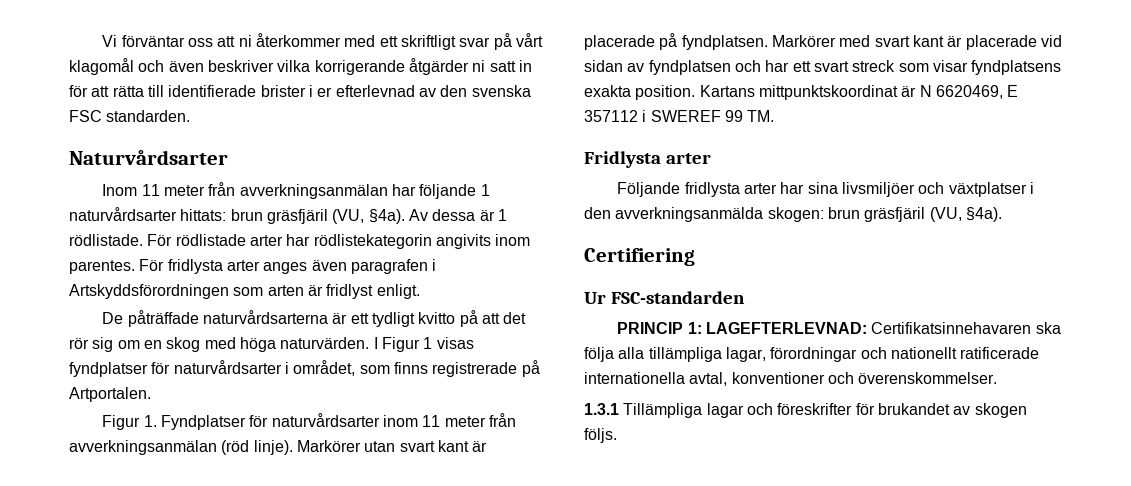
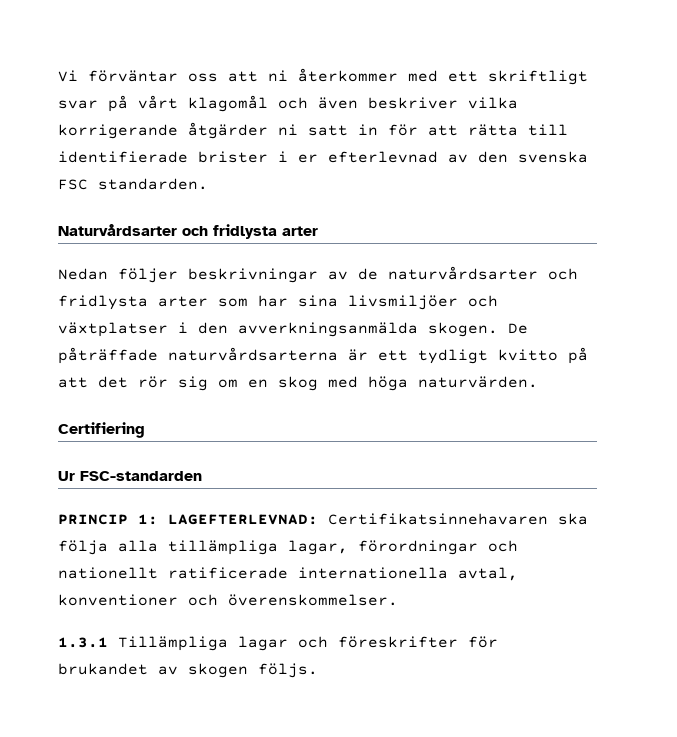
- Naturvårdsarter
- Inom 11 meter från avverkningsanmälan har följande 1 naturvårdsarter hittats: brun gräsfjäril (VU, §4a). Av dessa är 1 rödlistade. För rödlistade arter har rödlistekategorin angivits inom parentes. För fridlysta arter anges även paragrafen i Artskyddsförordningen som arten är fridlyst enligt.
- De påträffade naturvårdsarterna är ett tydligt kvitto på att det rör sig om en skog med höga naturvärden. I Figur 1 visas fyndplatser för naturvårdsarter i området, som finns registrerade på Artportalen.
- Figur 1. Fyndplatser för naturvårdsarter inom 11 meter från avverkningsanmälan (röd linje). Markörer utan svart kant är placerade på fyndplatsen. Markörer med svart kant är placerade vid sidan av fyndplatsen och har ett svart streck som visar fyndplatsens exakta position. Kartans mittpunktskoordinat är N 6620469, E 357112 i SWEREF 99 TM.
- Fridlysta arter
- Följande fridlysta arter har sina livsmiljöer och växtplatser i den avverkningsanmälda skogen: brun gräsfjäril (VU, §4a).
+ Naturvårdsarter och fridlysta arter
+ Nedan följer beskrivningar av de naturvårdsarter och fridlysta arter som har sina livsmiljöer och växtplatser i den avverkningsanmälda skogen. De påträffade naturvårdsarterna är ett tydligt kvitto på att det rör sig om en skog med höga naturvärden.

